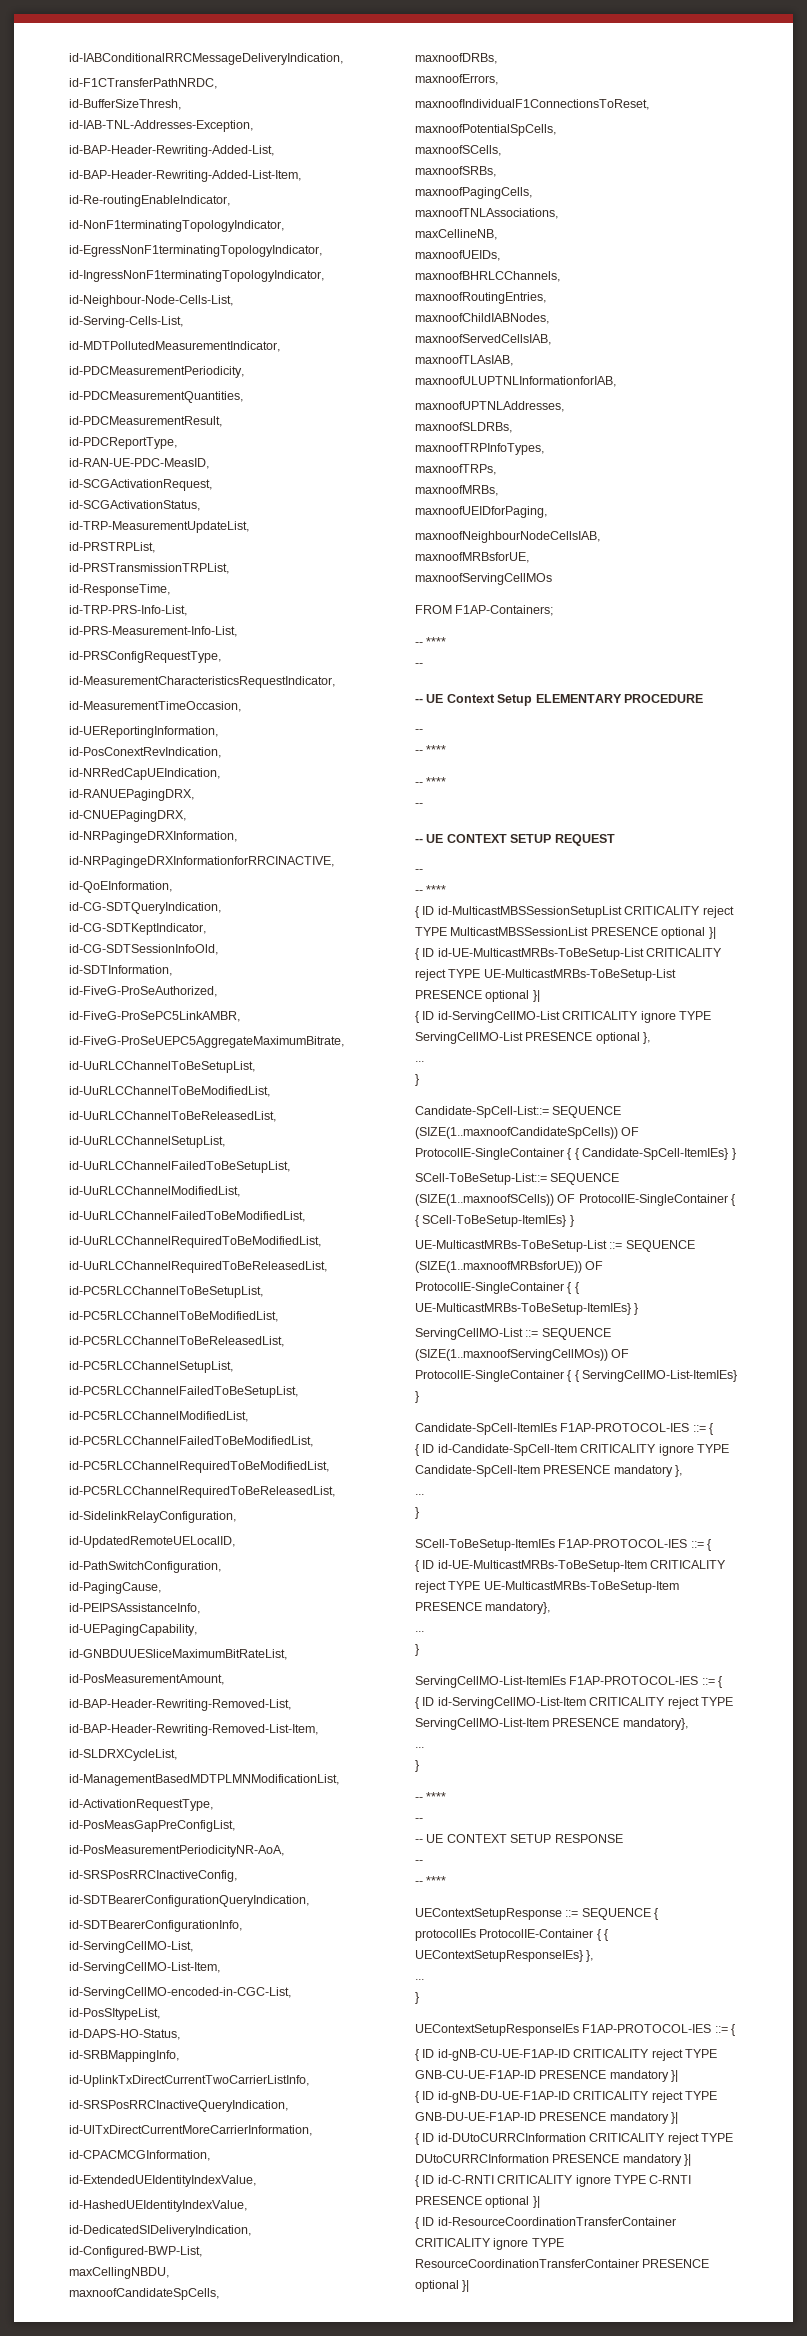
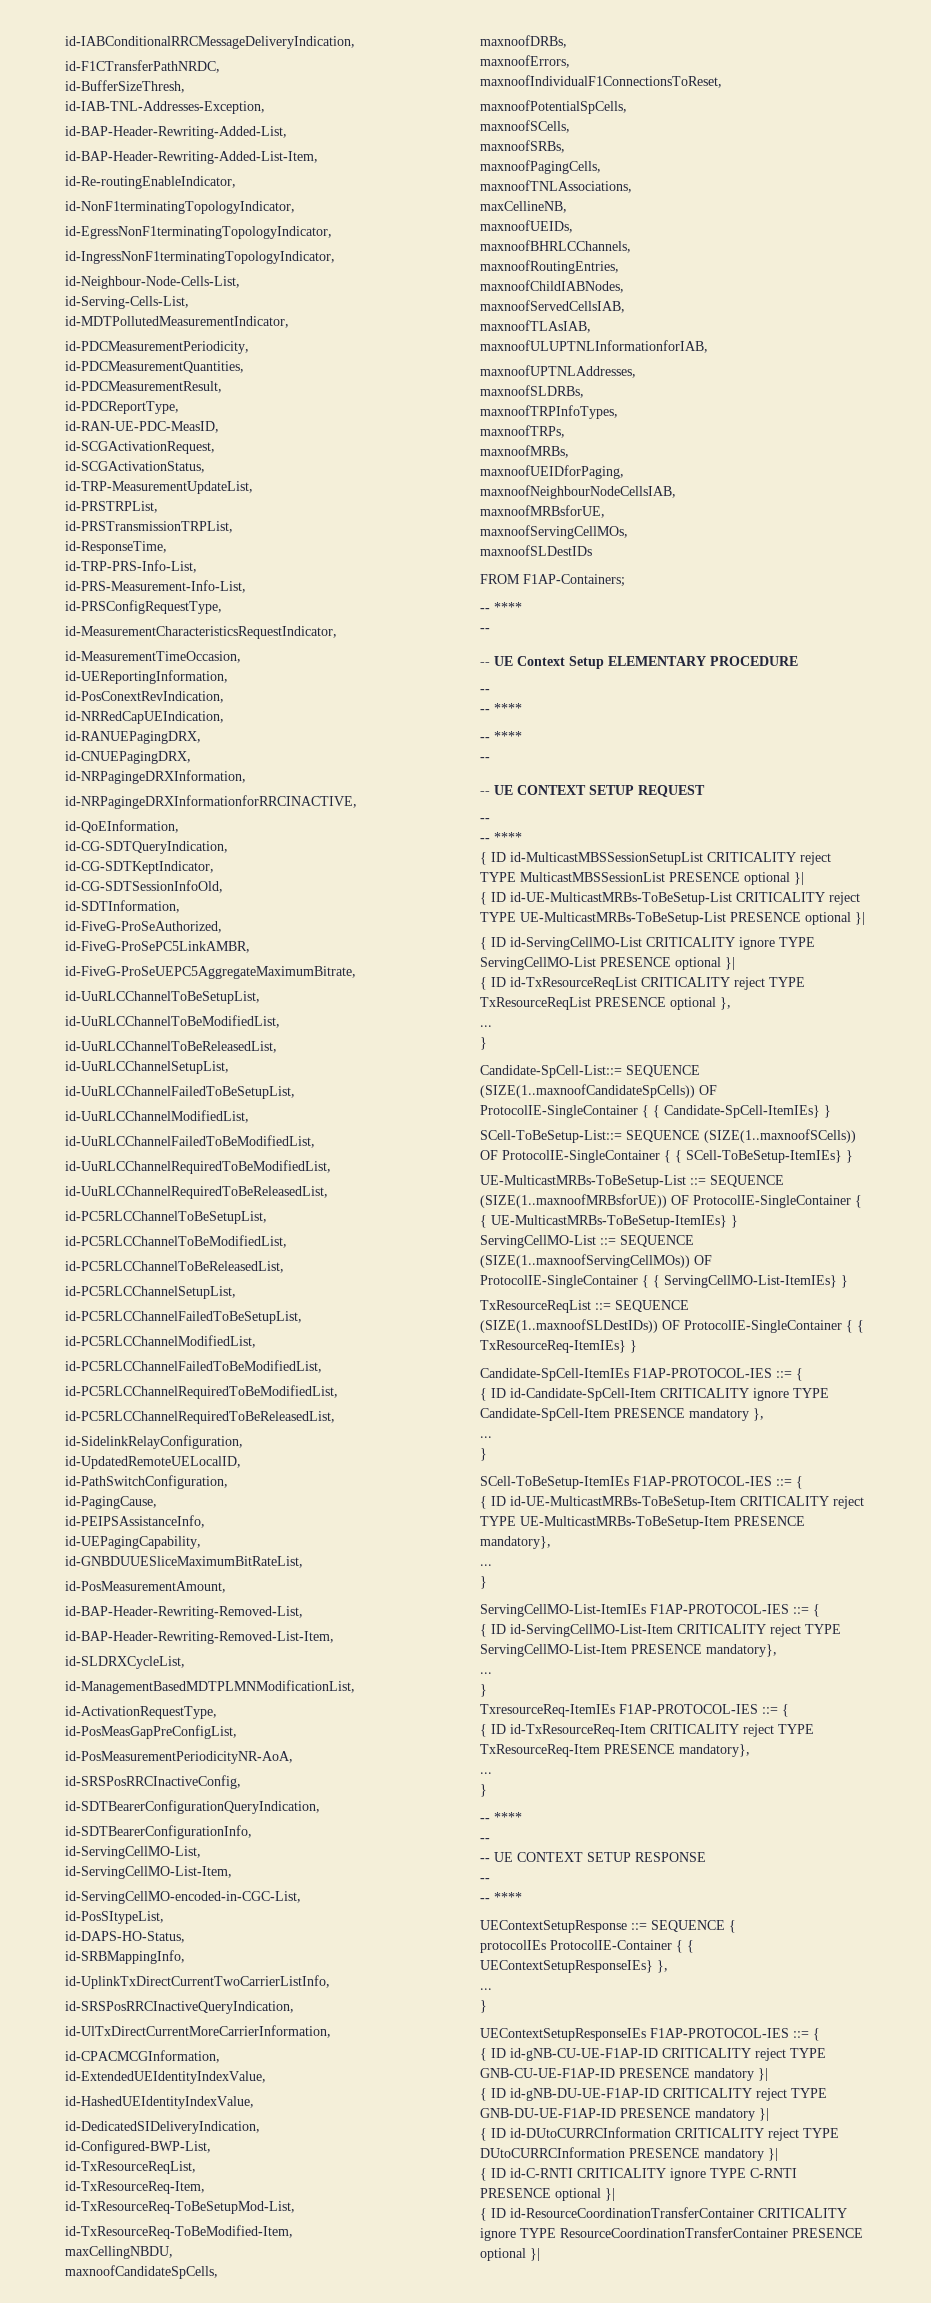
+ id-TxResourceReqList,
+ id-TxResourceReq-Item,
+ id-TxResourceReq-ToBeSetupMod-List,
+ id-TxResourceReq-ToBeModified-Item,
- maxnoofServingCellMOs
+ maxnoofServingCellMOs,
+ maxnoofSLDestIDs
- { ID id-ServingCellMO-List CRITICALITY ignore TYPE ServingCellMO-List PRESENCE optional },
+ { ID id-ServingCellMO-List CRITICALITY ignore TYPE ServingCellMO-List PRESENCE optional }|
+ { ID id-TxResourceReqList CRITICALITY reject TYPE TxResourceReqList PRESENCE optional },
+ TxResourceReqList ::= SEQUENCE (SIZE(1..maxnoofSLDestIDs)) OF ProtocolIE-SingleContainer { { TxResourceReq-ItemIEs} }
+ TxresourceReq-ItemIEs F1AP-PROTOCOL-IES ::= {
+ { ID id-TxResourceReq-Item CRITICALITY reject TYPE TxResourceReq-Item PRESENCE mandatory},
+ ...
+ }

